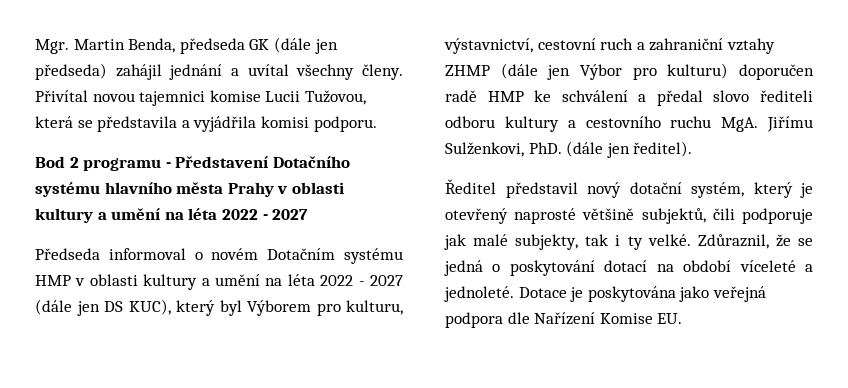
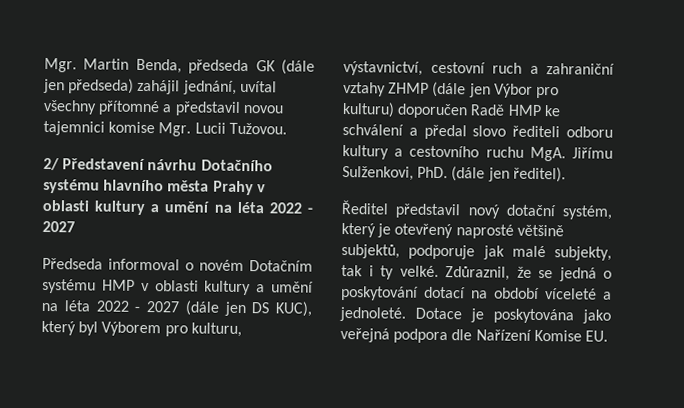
- Mgr. Martin Benda, předseda GK (dále jen předseda) zahájil jednání a uvítal všechny členy. Přivítal novou tajemnici komise Lucii Tužovou, která se představila a vyjádřila komisi podporu.
- Bod 2 programu - Představení Dotačního systému hlavního města Prahy v oblasti kultury a umění na léta 2022 - 2027
+ Mgr. Martin Benda, předseda GK (dále jen předseda) zahájil jednání, uvítal všechny přítomné a představil novou tajemnici komise Mgr. Lucii Tužovou.
+ 2/ Představení návrhu Dotačního systému hlavního města Prahy v oblasti kultury a umění na léta 2022 - 2027
- Předseda informoval o novém Dotačním systému HMP v oblasti kultury a umění na léta 2022 - 2027 (dále jen DS KUC), který byl Výborem pro kulturu, výstavnictví, cestovní ruch a zahraniční vztahy ZHMP (dále jen Výbor pro kulturu) doporučen radě HMP ke schválení a předal slovo řediteli odboru kultury a cestovního ruchu MgA. Jiřímu Sulženkovi, PhD. (dále jen ředitel).
+ Předseda informoval o novém Dotačním systému HMP v oblasti kultury a umění na léta 2022 - 2027 (dále jen DS KUC), který byl Výborem pro kulturu, výstavnictví, cestovní ruch a zahraniční vztahy ZHMP (dále jen Výbor pro kulturu) doporučen Radě HMP ke schválení a předal slovo řediteli odboru kultury a cestovního ruchu MgA. Jiřímu Sulženkovi, PhD. (dále jen ředitel).
- Ředitel představil nový dotační systém, který je otevřený naprosté většině subjektů, čili podporuje jak malé subjekty, tak i ty velké.
+ Ředitel představil nový dotační systém, který je otevřený naprosté většině subjektů, podporuje jak malé subjekty, tak i ty velké.

